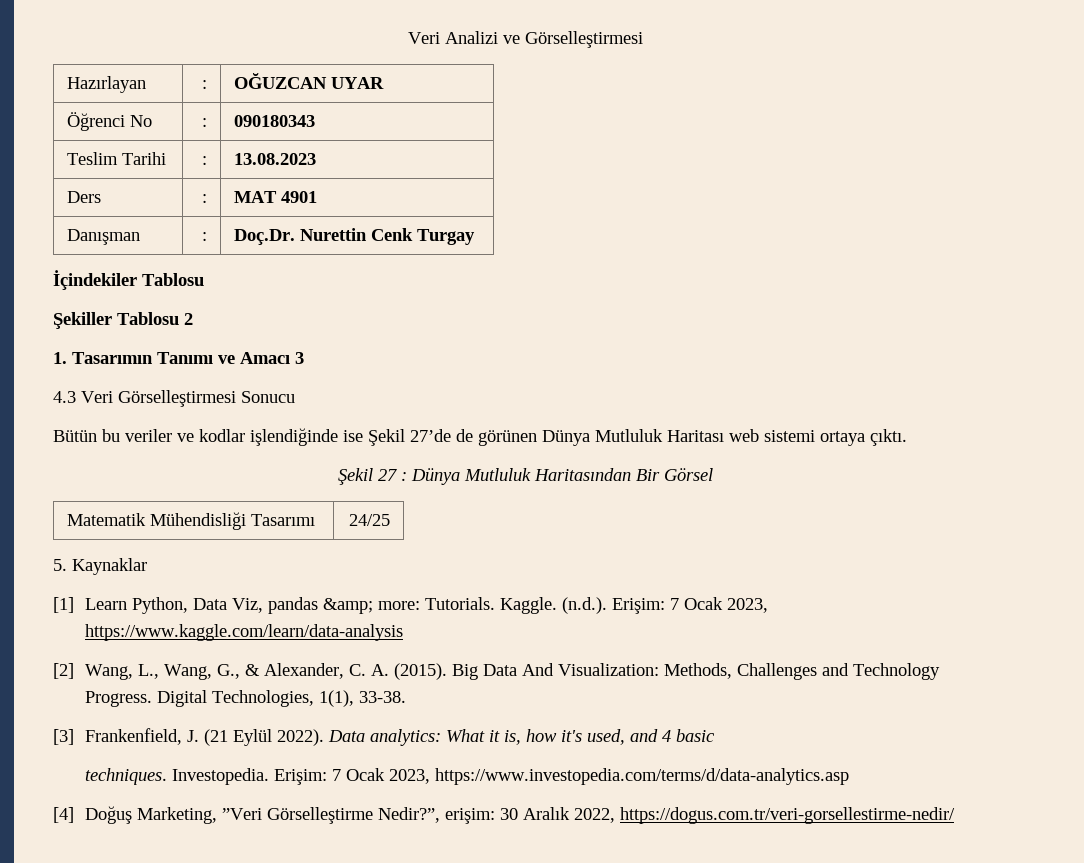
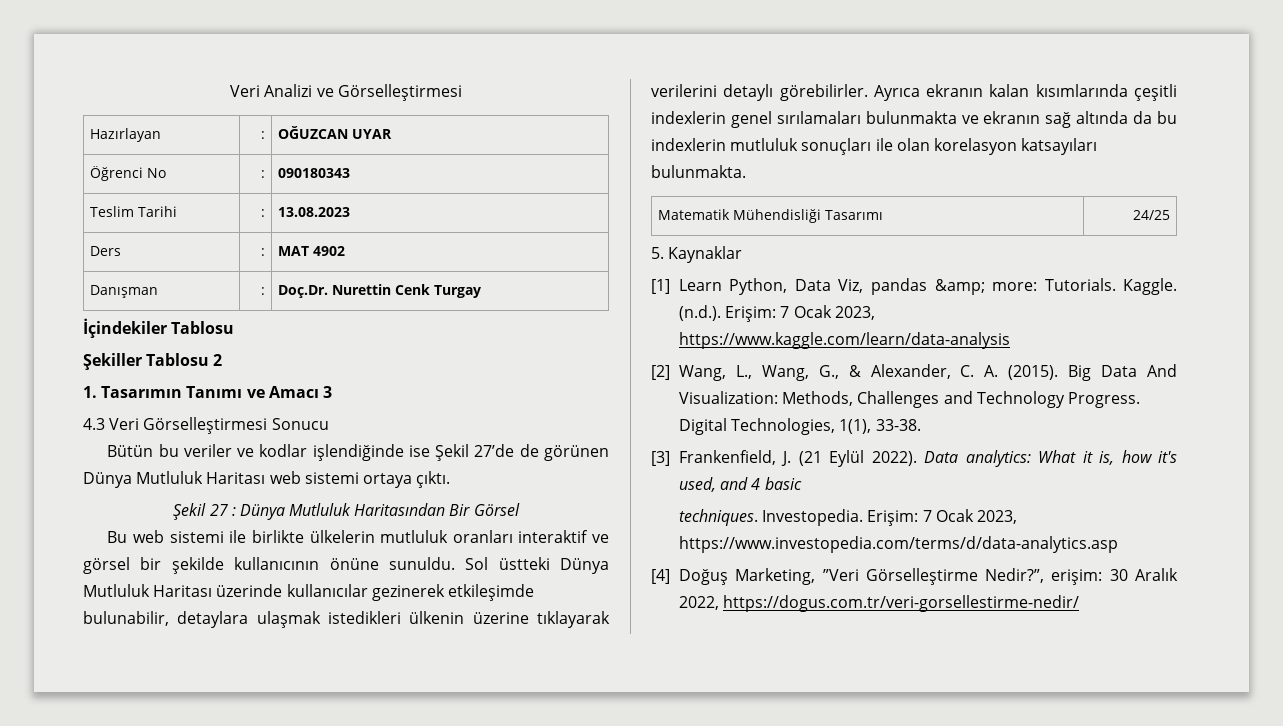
- Ders | : | MAT 4901
+ Ders | : | MAT 4902
+ Bu web sistemi ile birlikte ülkelerin mutluluk oranları interaktif ve görsel bir şekilde kullanıcının önüne sunuldu. Sol üstteki Dünya Mutluluk Haritası üzerinde kullanıcılar gezinerek etkileşimde bulunabilir, detaylara ulaşmak istedikleri ülkenin üzerine tıklayarak verilerini detaylı görebilirler. Ayrıca ekranın kalan kısımlarında çeşitli indexlerin genel sırılamaları bulunmakta ve ekranın sağ altında da bu indexlerin mutluluk sonuçları ile olan korelasyon katsayıları bulunmakta.

